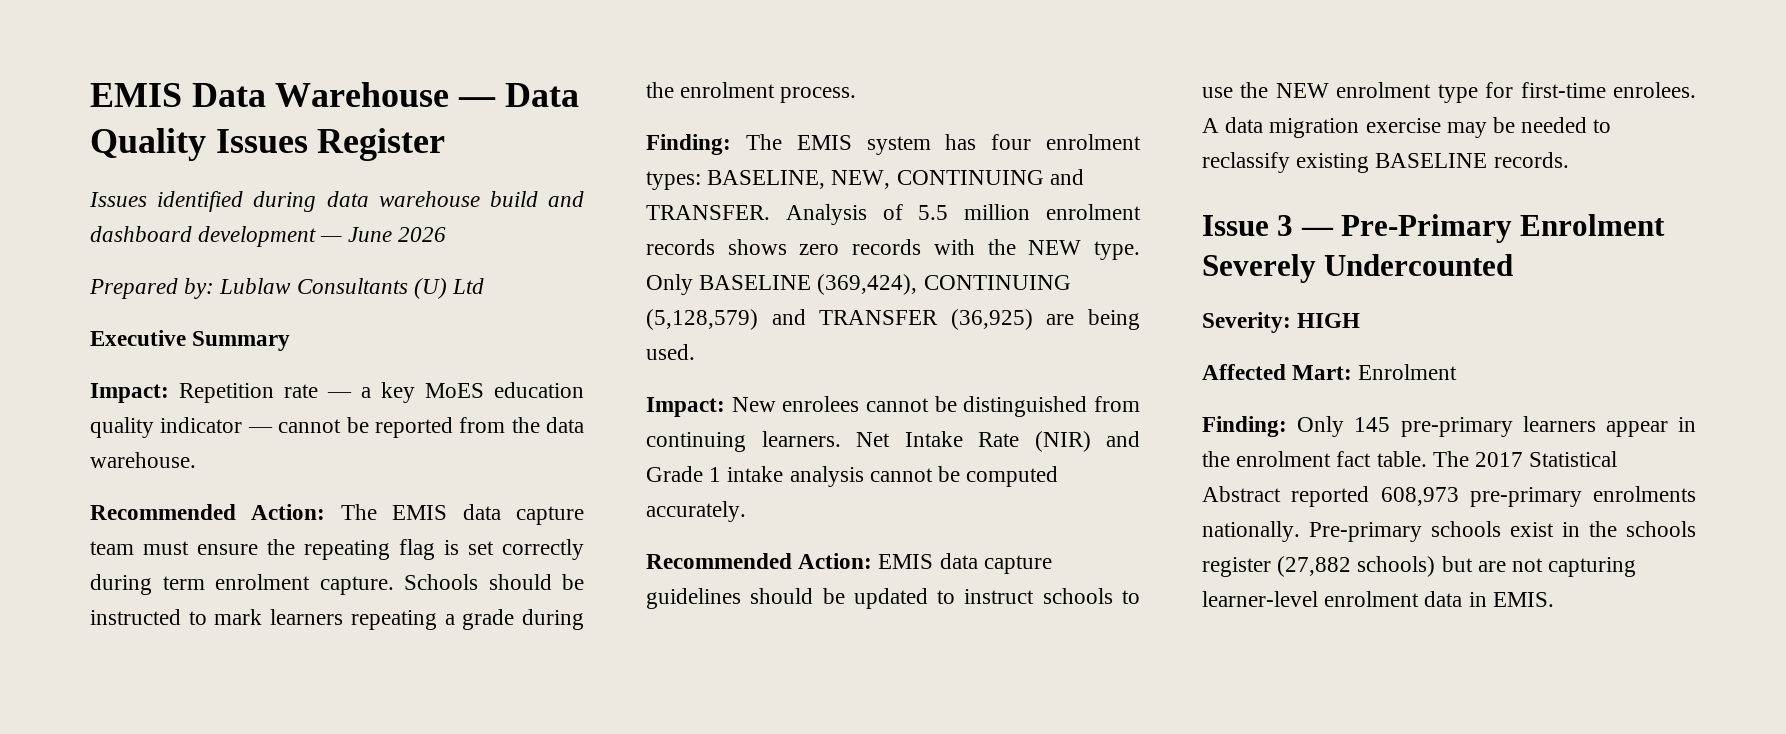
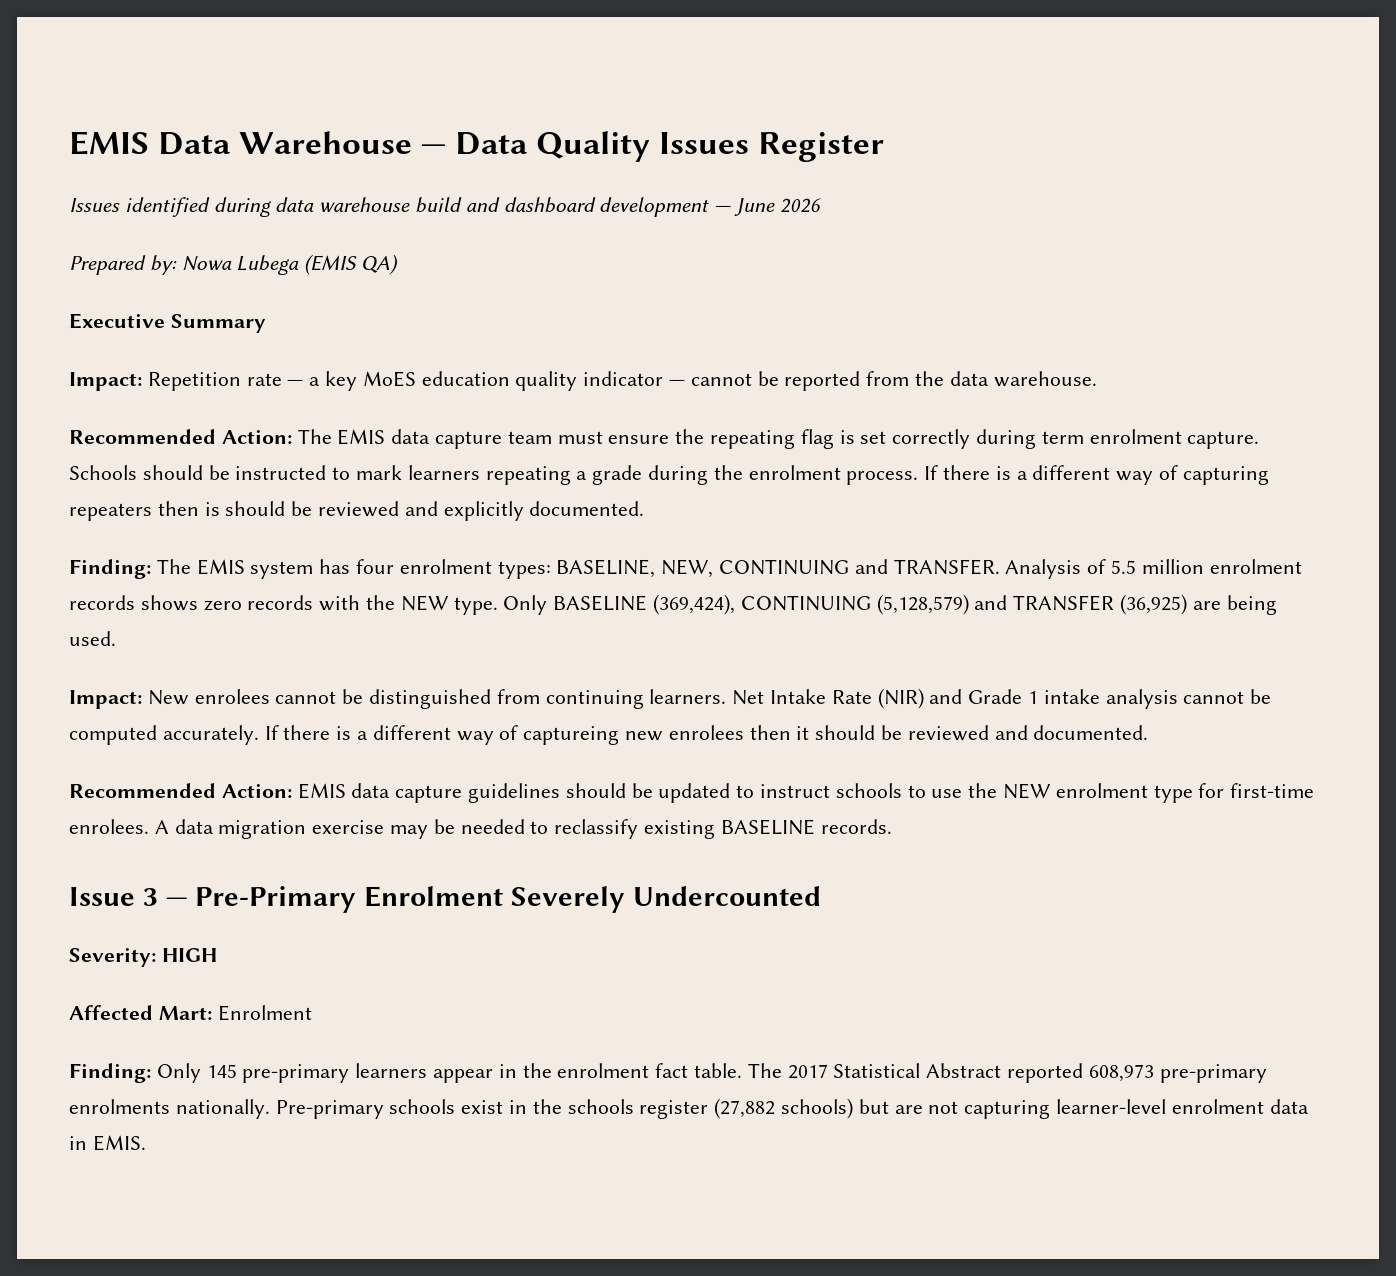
- Prepared by: Lublaw Consultants (U) Ltd
+ Prepared by: Nowa Lubega (EMIS QA)
+ If there is a different way of capturing repeaters then is should be reviewed and explicitly documented.
+ If there is a different way of captureing new enrolees then it should be reviewed and documented.

